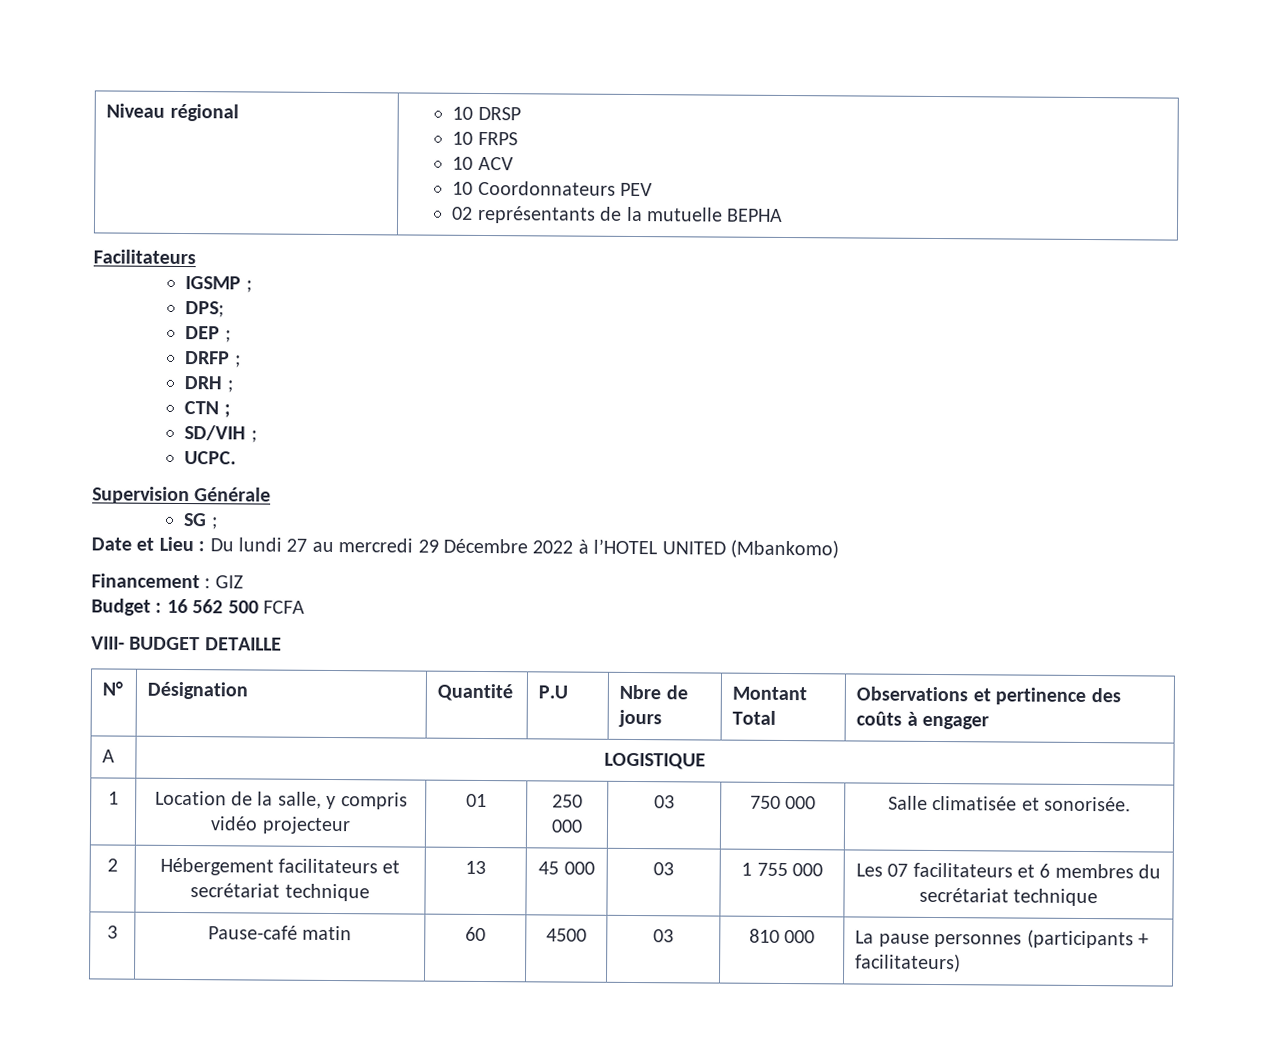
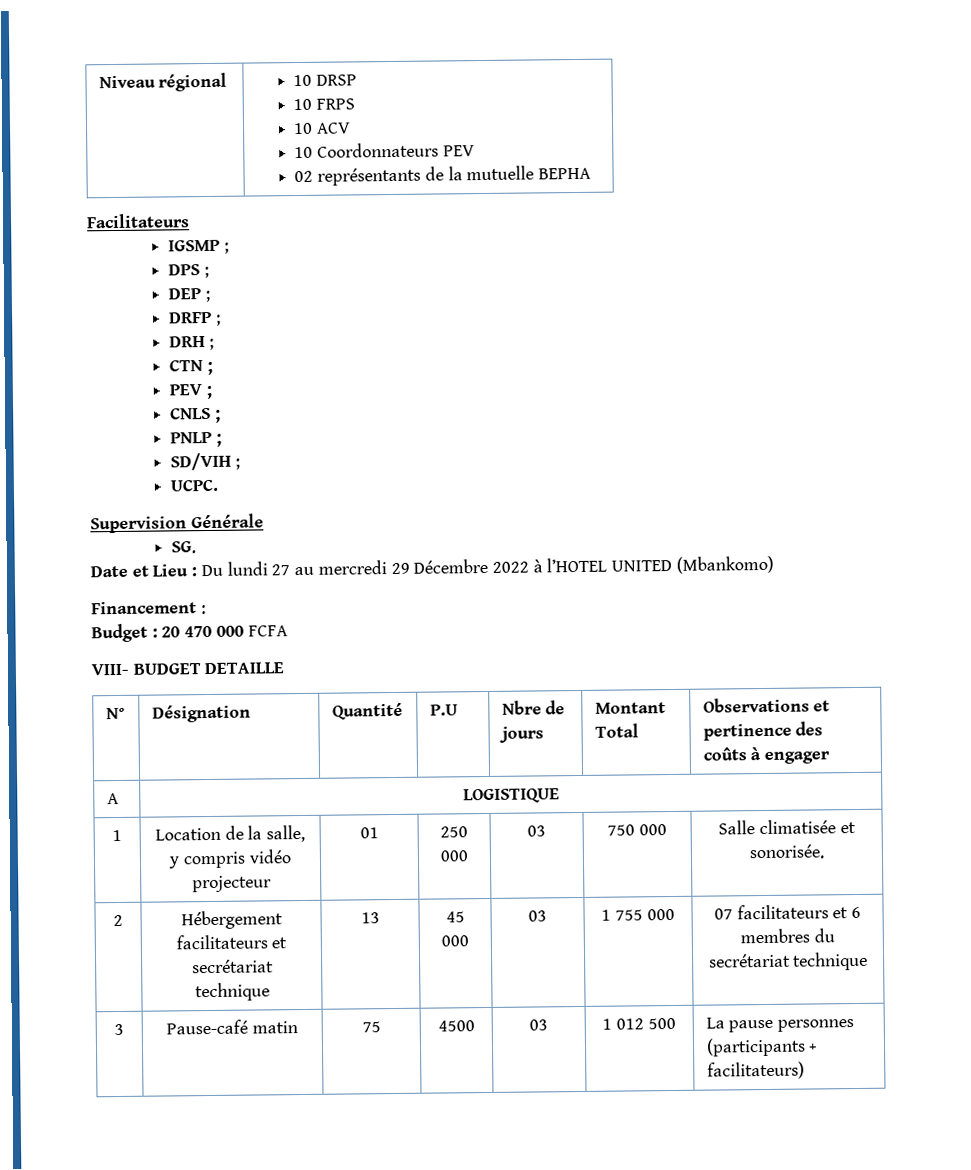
- DPS;
+ DPS ;
+ PEV ;
+ CNLS ;
+ PNLP ;
- SG ;
+ SG.
- Financement : GIZ
+ Financement :
- Budget : 16 562 500 FCFA
+ Budget : 20 470 000 FCFA
- 2 | Hébergement facilitateurs et secrétariat technique | 13 | 45 000 | 03 | 1 755 000 | Les 07 facilitateurs et 6 membres du secrétariat technique
+ 2 | Hébergement facilitateurs et secrétariat technique | 13 | 45 000 | 03 | 1 755 000 | 07 facilitateurs et 6 membres du secrétariat technique
- 3 | Pause-café matin | 60 | 4500 | 03 | 810 000 | La pause personnes (participants + facilitateurs)
+ 3 | Pause-café matin | 75 | 4500 | 03 | 1 012 500 | La pause personnes (participants + facilitateurs)

